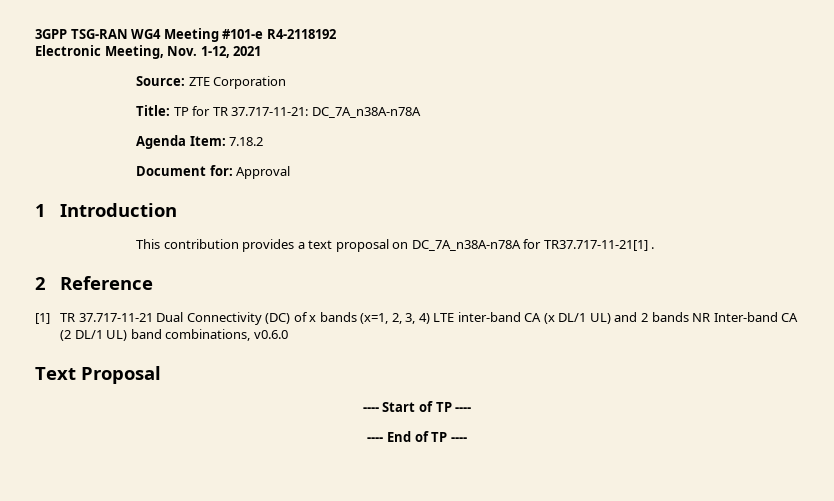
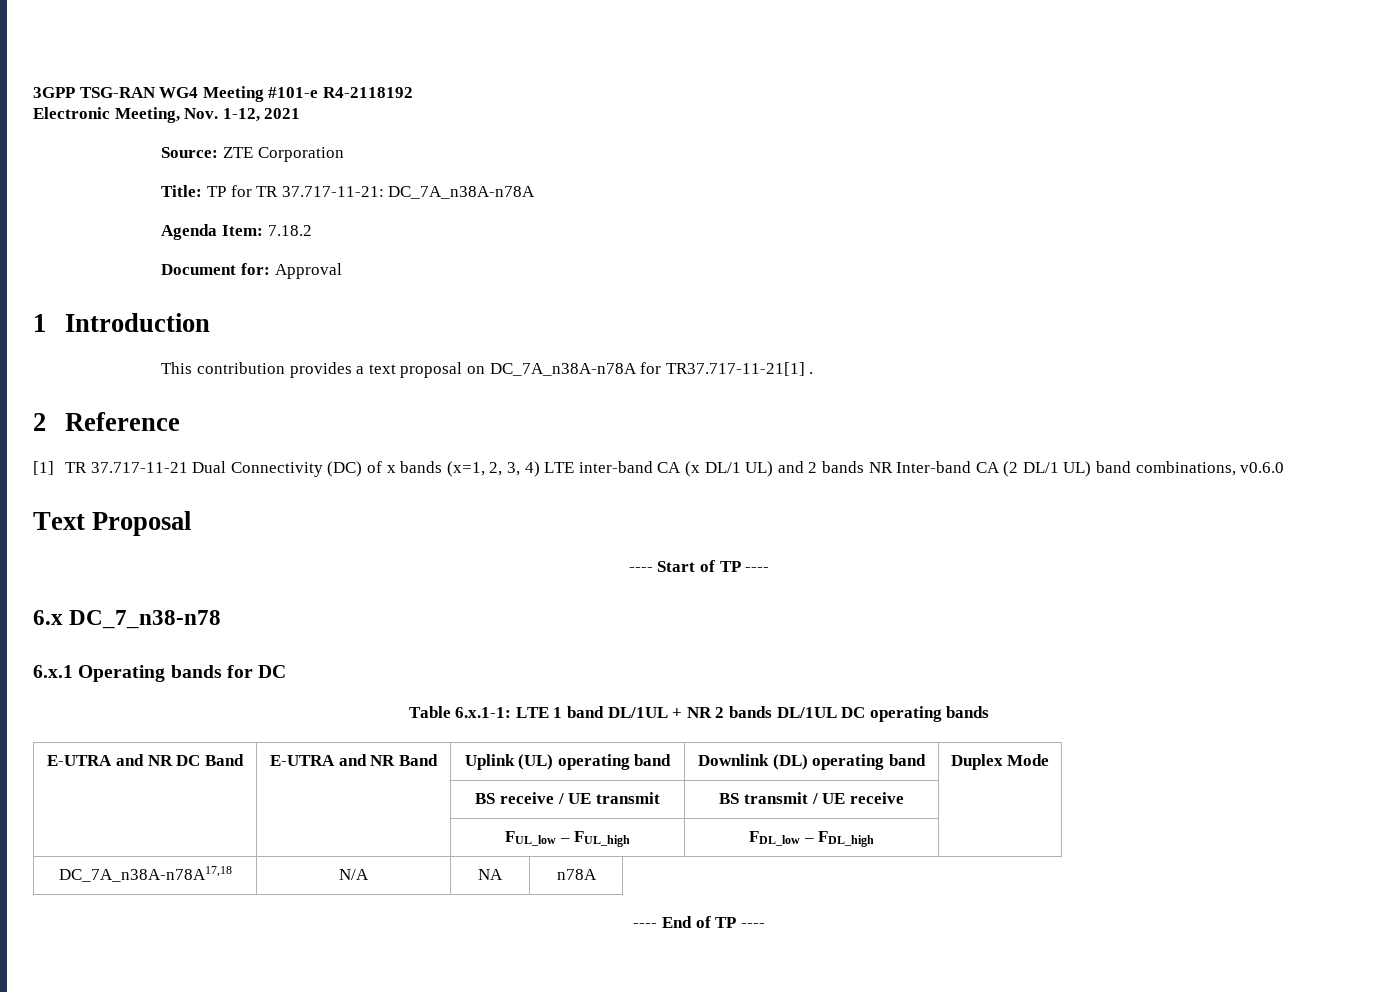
+ 6.x DC_7_n38-n78
+ 6.x.1 Operating bands for DC
+ Table 6.x.1-1: LTE 1 band DL/1UL + NR 2 bands DL/1UL DC operating bands
+ E-UTRA and NR DC Band | E-UTRA and NR Band | Uplink (UL) operating band | Downlink (DL) operating band | Duplex Mode
+ | | BS receive / UE transmit | BS transmit / UE receive |
+ | | FUL_low – FUL_high | FDL_low – FDL_high |
+ DC_7A_n38A-n78A17,18 | N/A | NA | n78A

